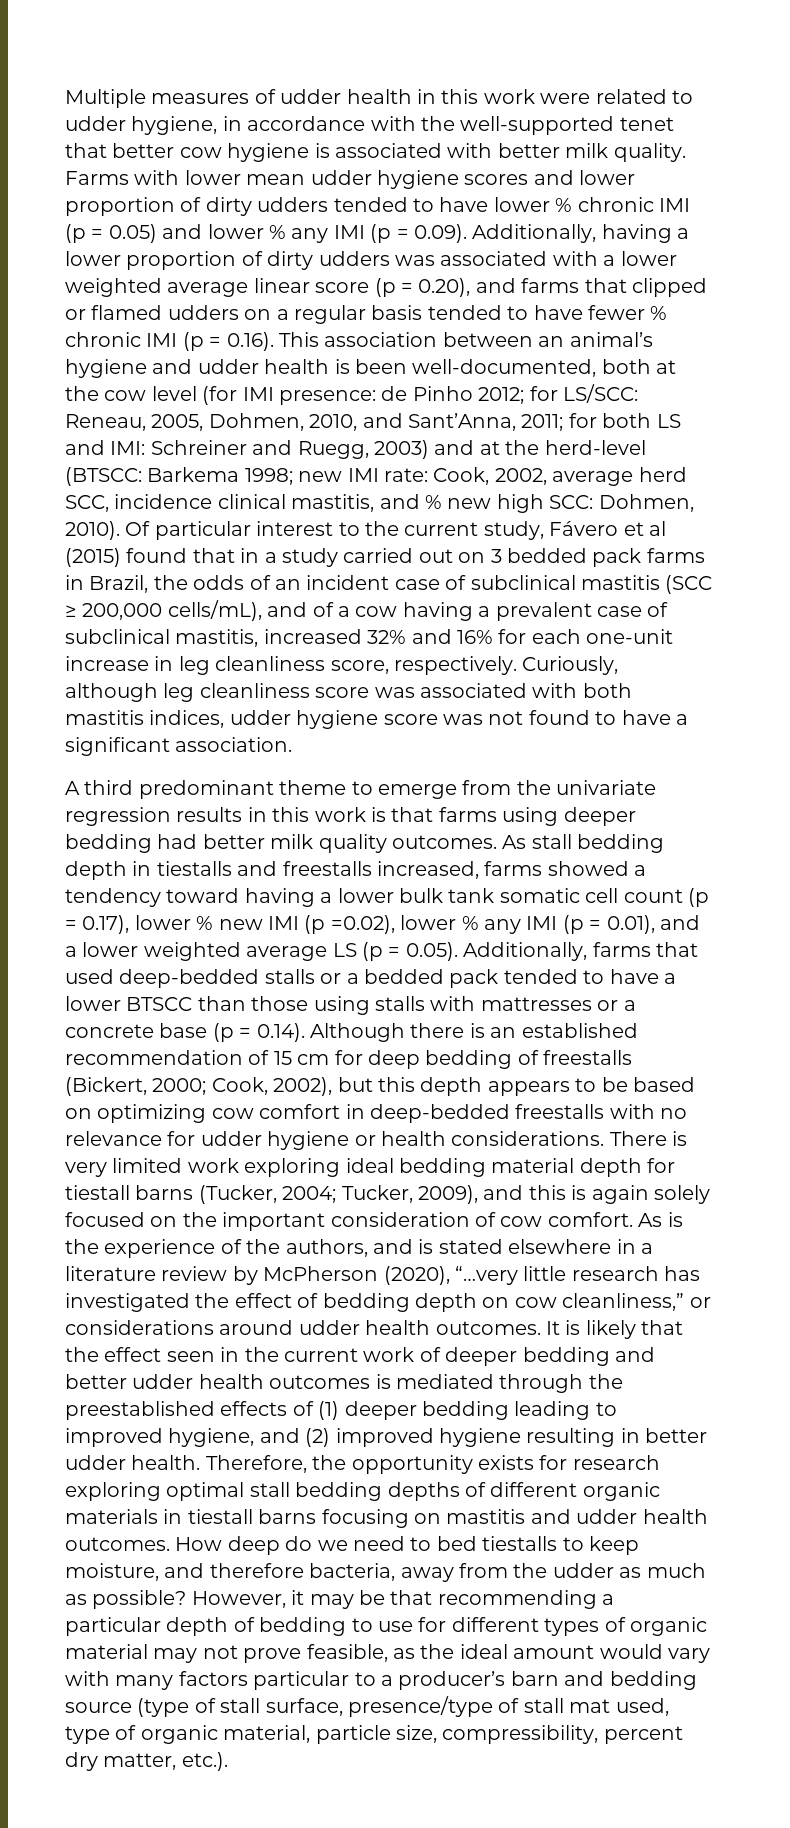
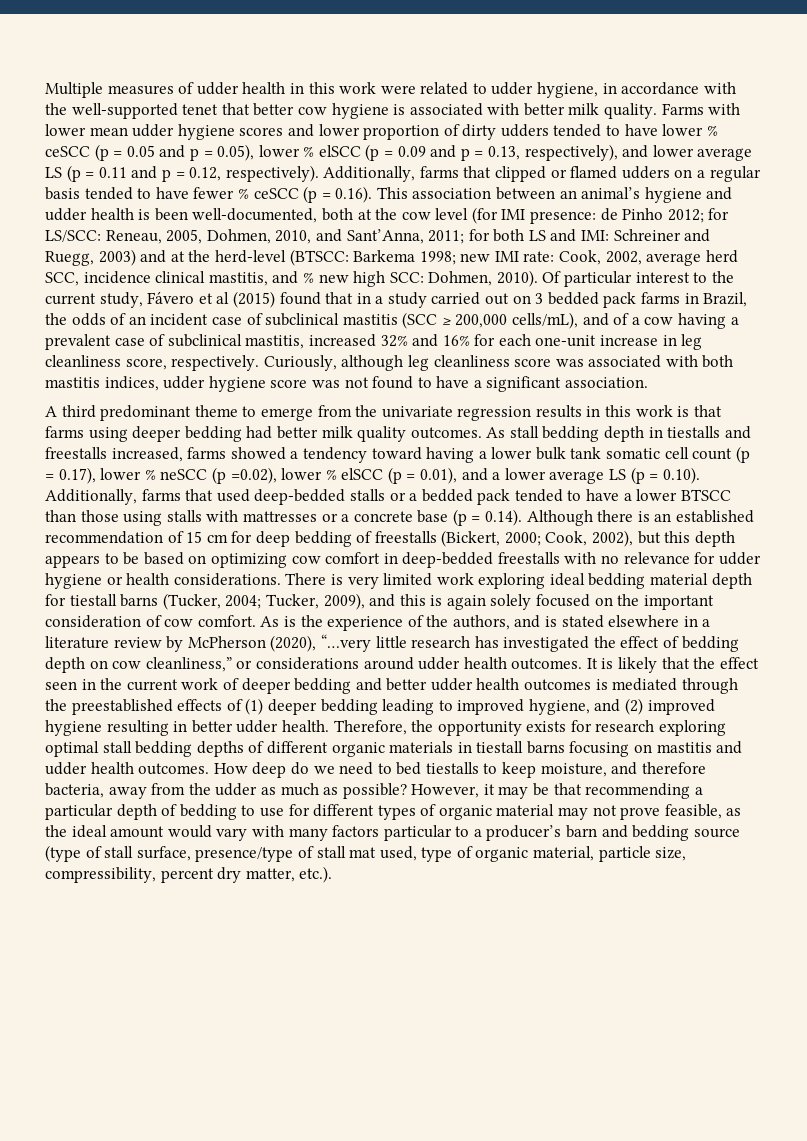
- Farms with lower mean udder hygiene scores and lower proportion of dirty udders tended to have lower % chronic IMI (p = 0.05) and lower % any IMI (p = 0.09). Additionally, having a lower proportion of dirty udders was associated with a lower weighted average linear score (p = 0.20), and farms that clipped or flamed udders on a regular basis tended to have fewer % chronic IMI (p = 0.16). This association between an animal’s hygiene and udder health is been well-documented, both at the cow level (for IMI presence:
+ Farms with lower mean udder hygiene scores and lower proportion of dirty udders tended to have lower % ceSCC (p = 0.05 and p = 0.05), lower % elSCC (p = 0.09 and p = 0.13, respectively), and lower average LS (p = 0.11 and p = 0.12, respectively). Additionally, farms that clipped or flamed udders on a regular basis tended to have fewer % ceSCC (p = 0.16). This association between an animal’s hygiene and udder health is been well-documented, both at the cow level (for IMI presence:
- As stall bedding depth in tiestalls and freestalls increased, farms showed a tendency toward having a lower bulk tank somatic cell count (p = 0.17), lower % new IMI (p =0.02), lower % any IMI (p = 0.01), and a lower weighted average LS (p = 0.05). Additionally, farms that used deep-bedded stalls or a bedded pack tended to have a lower BTSCC than those using stalls with mattresses or a concrete base (p = 0.14). Although there is an established recommendation of 15 cm for deep bedding of freestalls (Bickert, 2000;
+ As stall bedding depth in tiestalls and freestalls increased, farms showed a tendency toward having a lower bulk tank somatic cell count (p = 0.17), lower % neSCC (p =0.02), lower % elSCC (p = 0.01), and a lower average LS (p = 0.10). Additionally, farms that used deep-bedded stalls or a bedded pack tended to have a lower BTSCC than those using stalls with mattresses or a concrete base (p = 0.14). Although there is an established recommendation of 15 cm for deep bedding of freestalls (Bickert, 2000;

